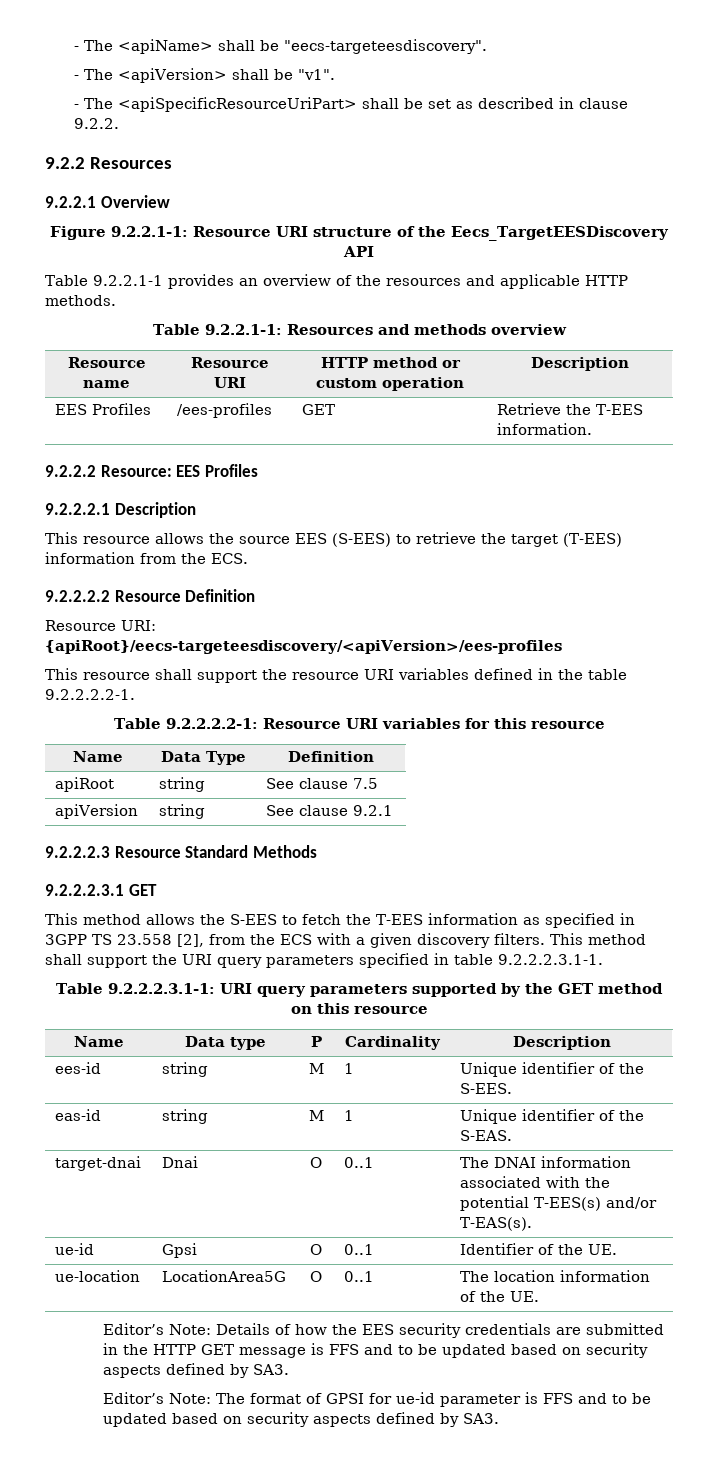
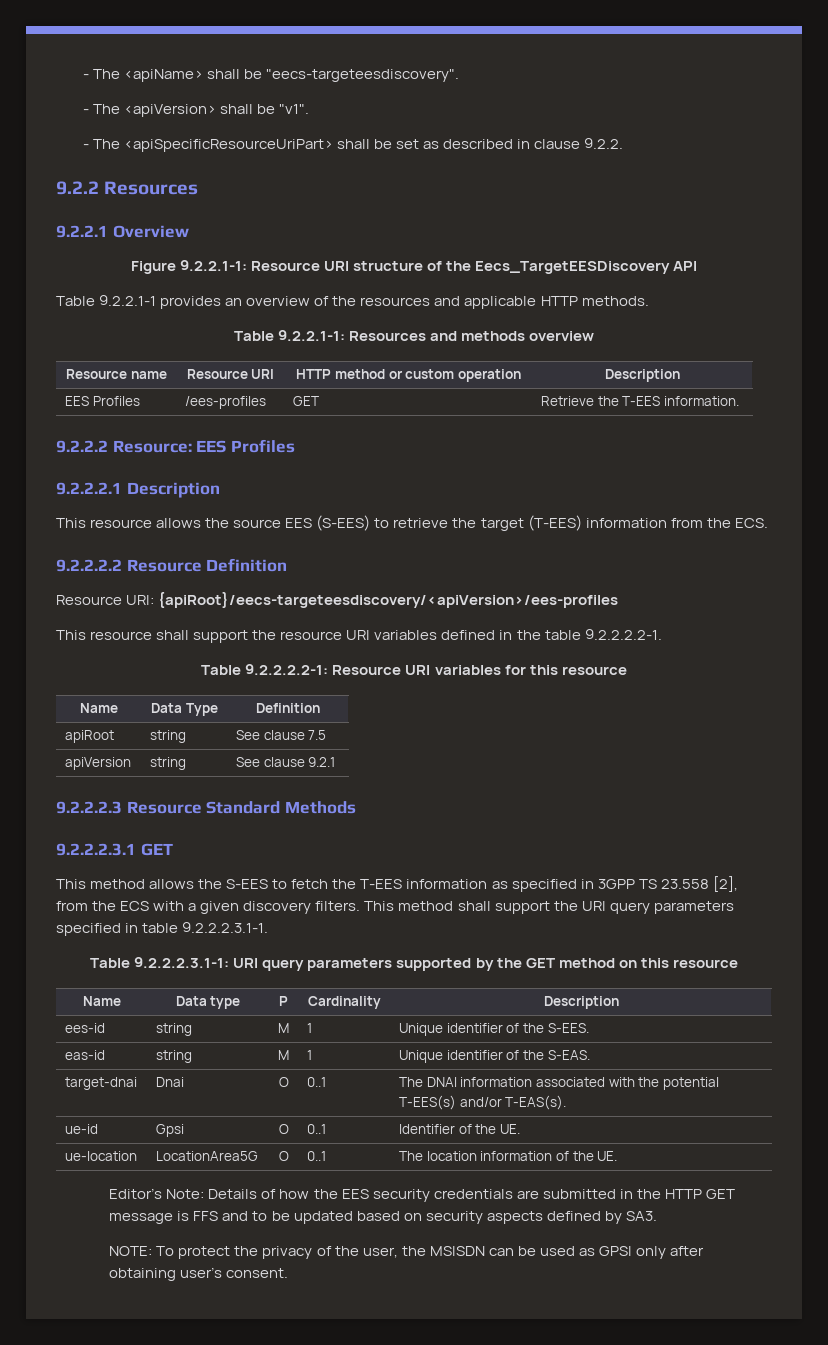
- Editor’s Note: The format of GPSI for ue-id parameter is FFS and to be updated based on security aspects defined by SA3.
+ NOTE: To protect the privacy of the user, the MSISDN can be used as GPSI only after obtaining user’s consent.

